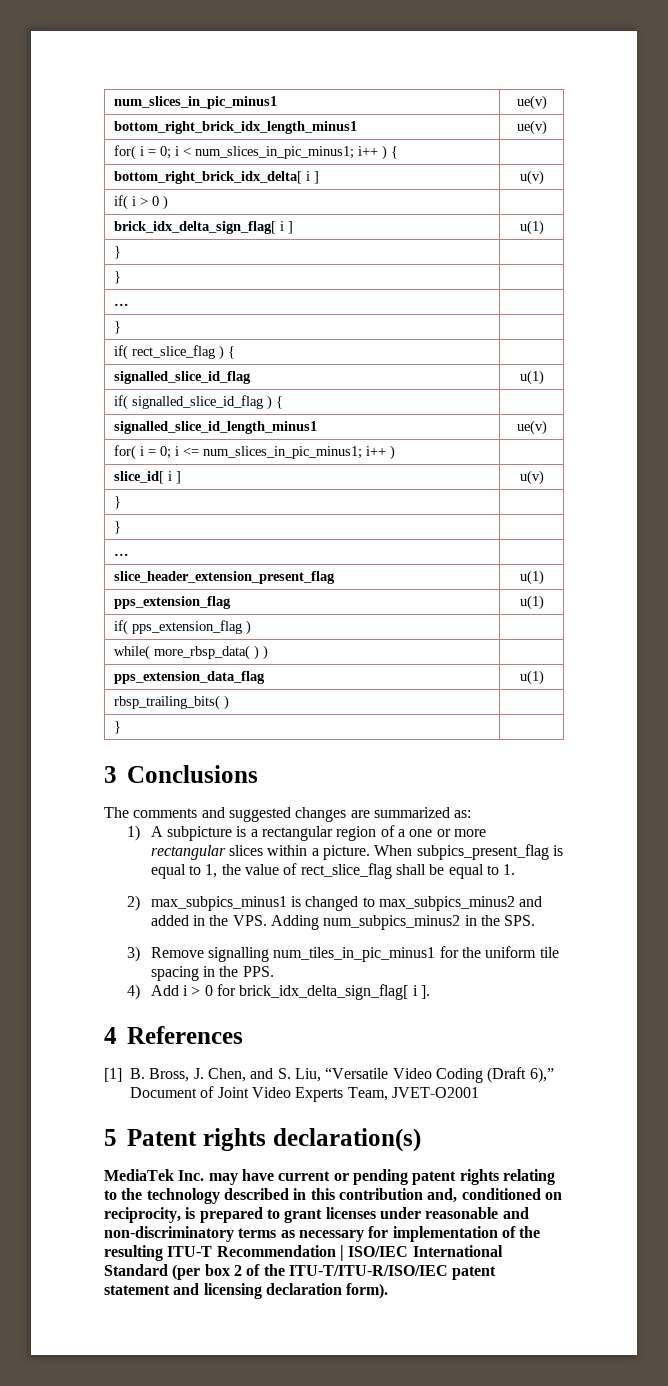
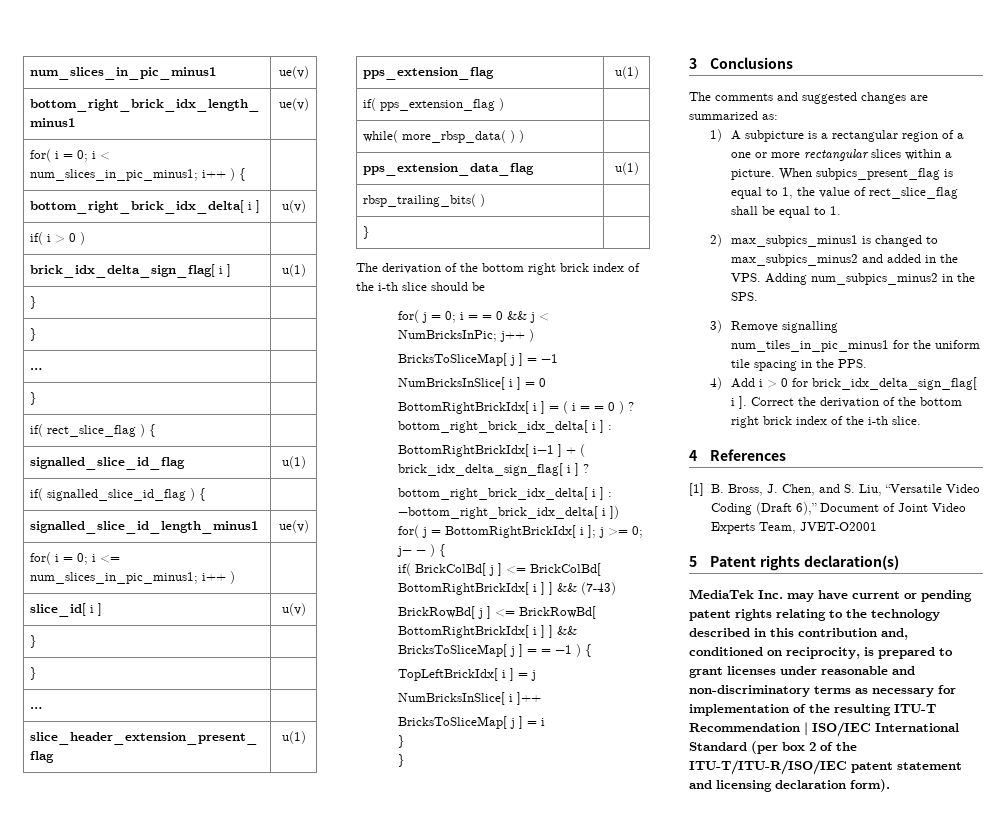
+ The derivation of the bottom right brick index of the i-th slice should be
+ for( j = 0; i = = 0 && j < NumBricksInPic; j++ )
+ BricksToSliceMap[ j ] = −1
+ NumBricksInSlice[ i ] = 0
+ BottomRightBrickIdx[ i ] = ( i = = 0 ) ? bottom_right_brick_idx_delta[ i ] :
+ BottomRightBrickIdx[ i−1 ] + ( brick_idx_delta_sign_flag[ i ] ?
+ bottom_right_brick_idx_delta[ i ] : −bottom_right_brick_idx_delta[ i ])
+ for( j = BottomRightBrickIdx[ i ]; j >= 0; j− − ) {
+ if( BrickColBd[ j ] <= BrickColBd[ BottomRightBrickIdx[ i ] ] && (7-43)
+ BrickRowBd[ j ] <= BrickRowBd[ BottomRightBrickIdx[ i ] ] && BricksToSliceMap[ j ] = = −1 ) {
+ TopLeftBrickIdx[ i ] = j
+ NumBricksInSlice[ i ]++
+ BricksToSliceMap[ j ] = i
+ }
+ }
+ Correct the derivation of the bottom right brick index of the i-th slice.

